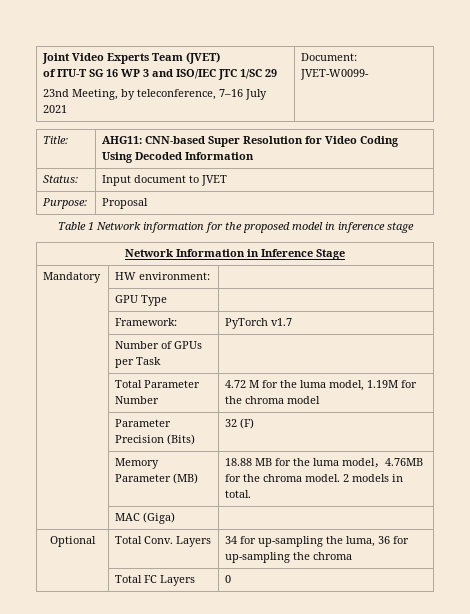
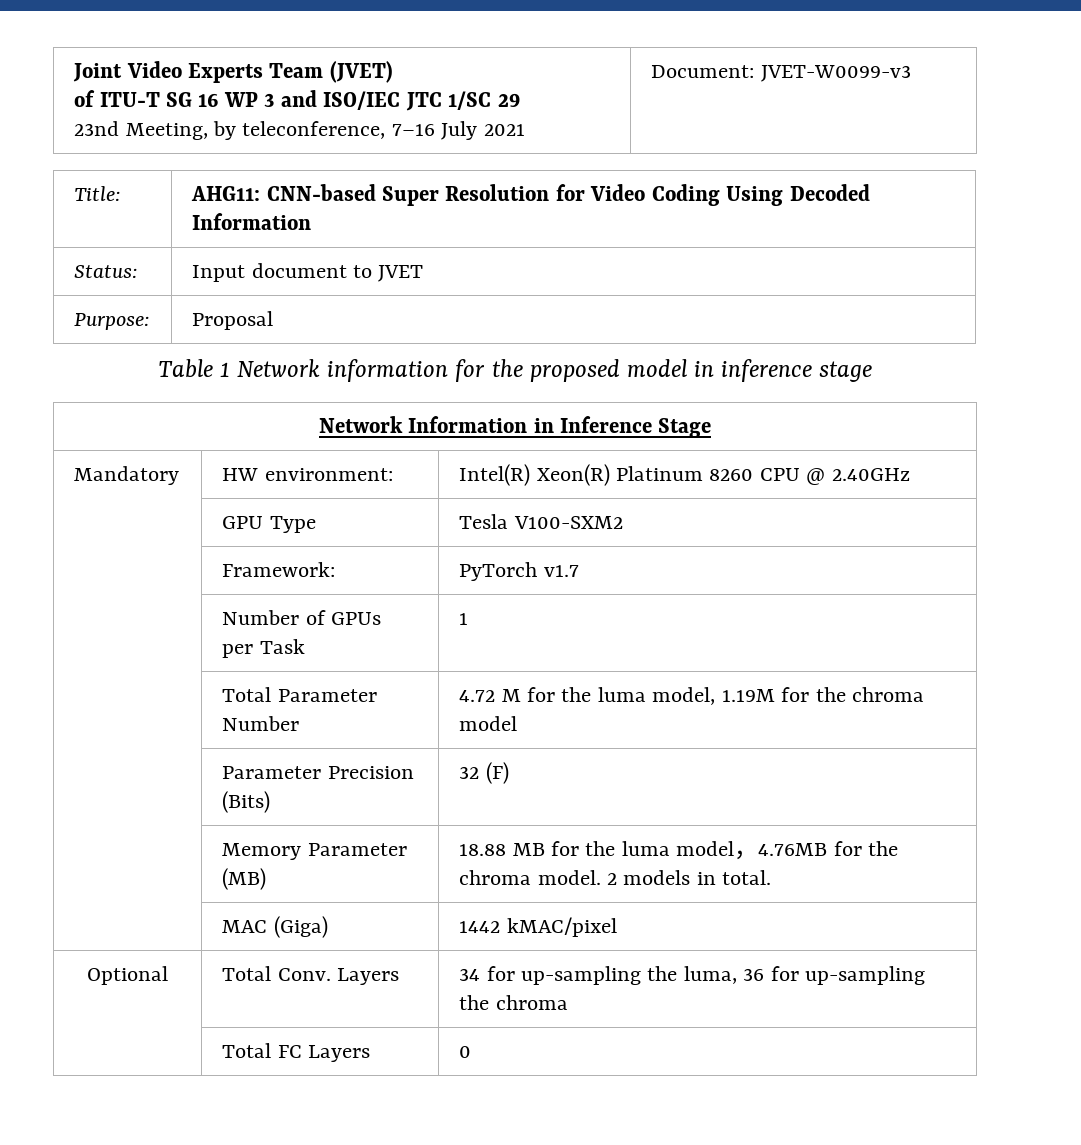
  Joint Video Experts Team (JVET)
  of ITU-T SG 16 WP 3 and ISO/IEC JTC 1/SC 29
- 23nd Meeting, by teleconference, 7–16 July 2021 | Document: JVET-W0099-
+ 23nd Meeting, by teleconference, 7–16 July 2021 | Document: JVET-W0099-v3
- Mandatory | HW environment: |
+ Mandatory | HW environment: | Intel(R) Xeon(R) Platinum 8260 CPU @ 2.40GHz
- | GPU Type |
+ | GPU Type | Tesla V100-SXM2
- | Number of GPUs per Task |
+ | Number of GPUs per Task | 1
- | MAC (Giga) |
+ | MAC (Giga) | 1442 kMAC/pixel

